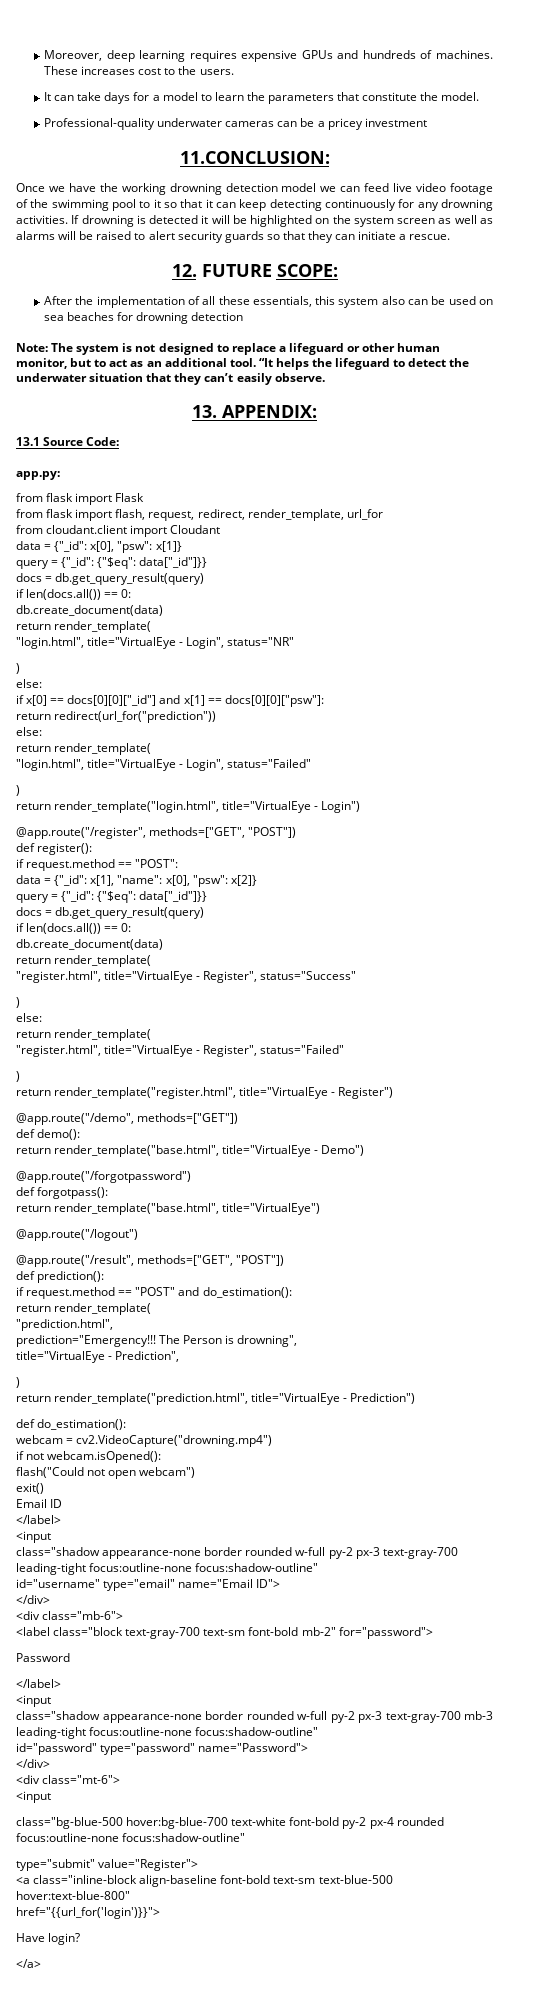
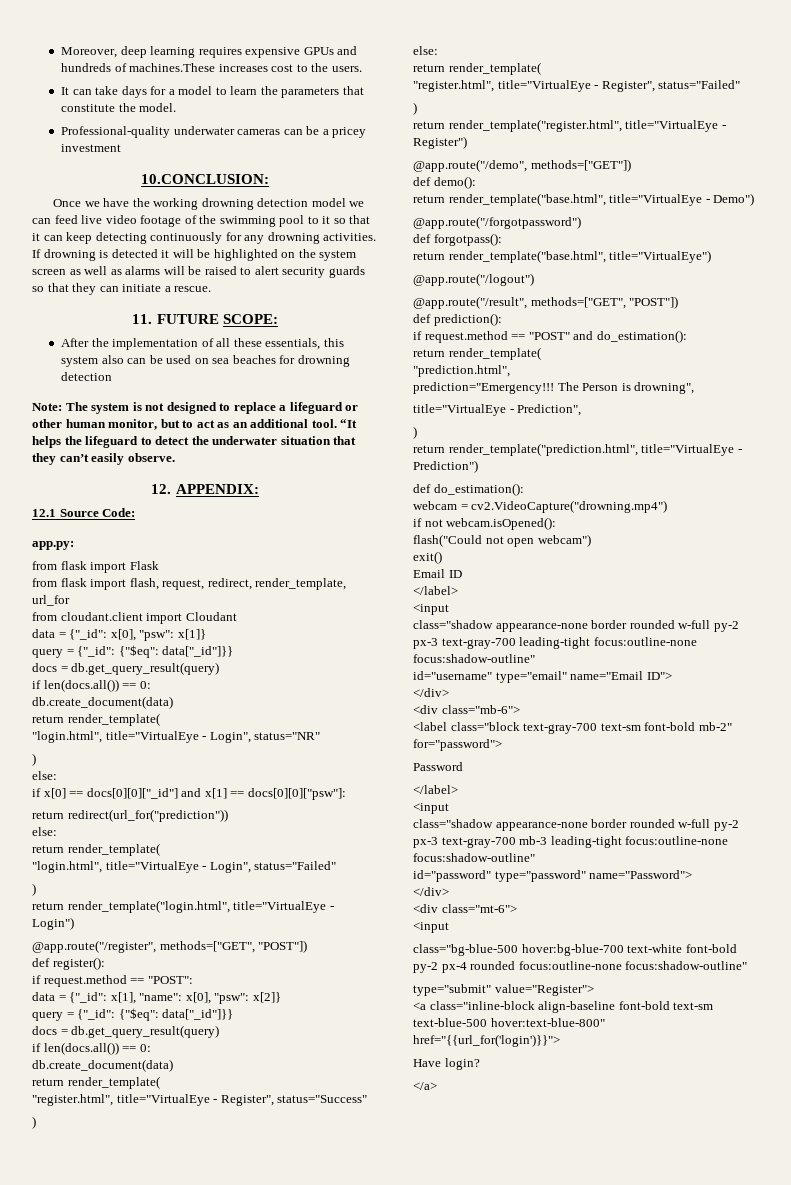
- Moreover, deep learning requires expensive GPUs and hundreds of machines. These increases cost to the users.
+ Moreover, deep learning requires expensive GPUs and hundreds of machines.These increases cost to the users.
- 11.CONCLUSION:
+ 10.CONCLUSION:
- 12. FUTURE SCOPE:
+ 11. FUTURE SCOPE:
- 13. APPENDIX:
+ 12. APPENDIX:
- 13.1 Source Code:
+ 12.1 Source Code:

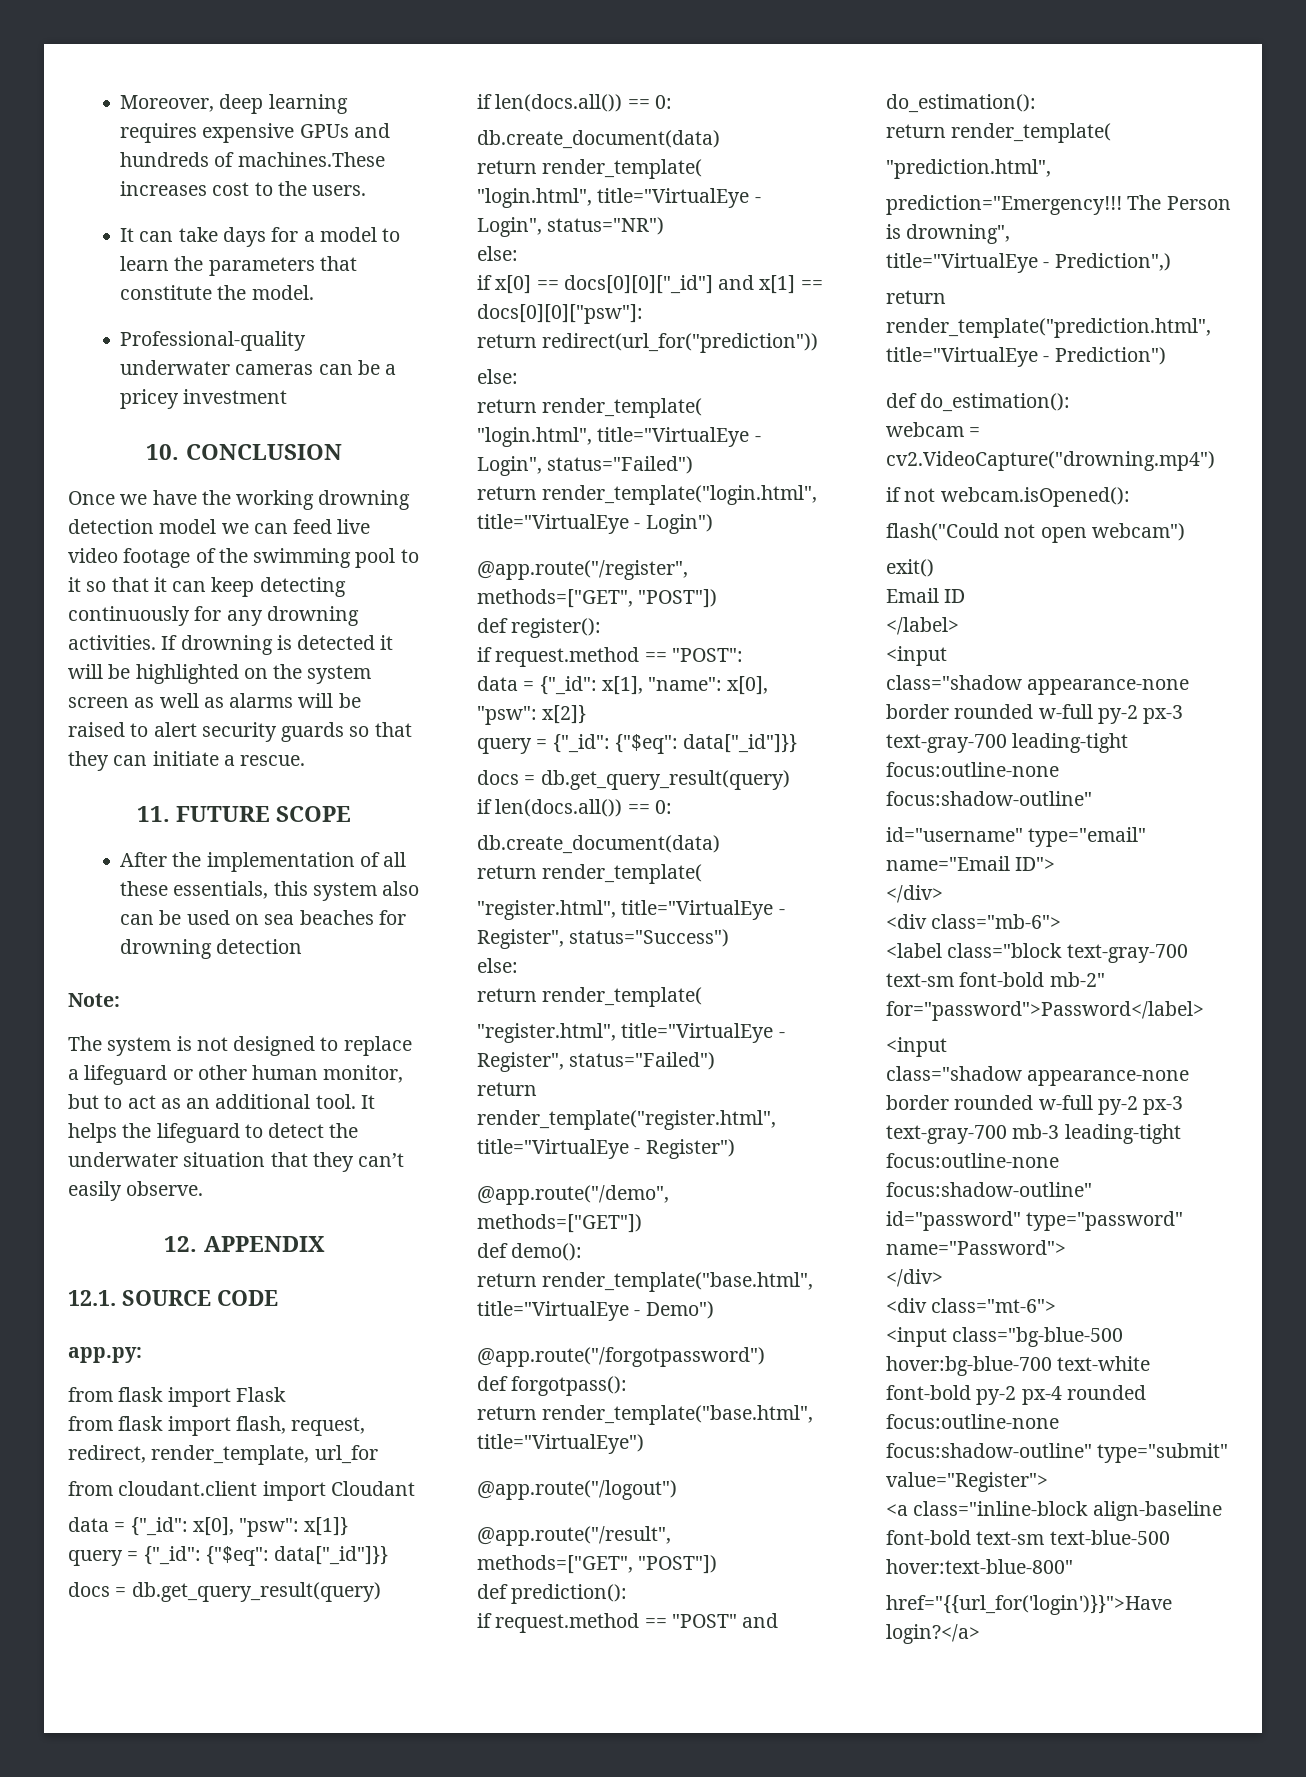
- 10.CONCLUSION:
+ 10. CONCLUSION
- 11. FUTURE SCOPE:
+ 11. FUTURE SCOPE
- Note: The system is not designed to replace a lifeguard or other human monitor, but to act as an additional tool.
+ Note:
+ The system is not designed to replace a lifeguard or other human monitor, but to act as an additional tool.
- “It helps the lifeguard to detect the underwater situation that they can’t easily observe.
+ It helps the lifeguard to detect the underwater situation that they can’t easily observe.
- 12. APPENDIX:
- 12.1 Source Code:
+ 12. APPENDIX
+ 12.1. SOURCE CODE
- "login.html", title="VirtualEye - Login", status="NR"
- )
+ "login.html", title="VirtualEye - Login", status="NR")
- "login.html", title="VirtualEye - Login", status="Failed"
- )
+ "login.html", title="VirtualEye - Login", status="Failed")
- "register.html", title="VirtualEye - Register", status="Success"
- )
+ "register.html", title="VirtualEye - Register", status="Success")
- "register.html", title="VirtualEye - Register", status="Failed"
- )
+ "register.html", title="VirtualEye - Register", status="Failed")
- title="VirtualEye - Prediction",
- )
+ title="VirtualEye - Prediction",)
- <label class="block text-gray-700 text-sm font-bold mb-2" for="password">
- Password
- </label>
+ <label class="block text-gray-700 text-sm font-bold mb-2" for="password">Password</label>
  <div class="mt-6">
- <input
- class="bg-blue-500 hover:bg-blue-700 text-white font-bold py-2 px-4 rounded focus:outline-none focus:shadow-outline"
- type="submit" value="Register">
+ <input class="bg-blue-500 hover:bg-blue-700 text-white font-bold py-2 px-4 rounded focus:outline-none focus:shadow-outline" type="submit" value="Register">
- href="{{url_for('login')}}">
- Have login?
- </a>
+ href="{{url_for('login')}}">Have login?</a>

